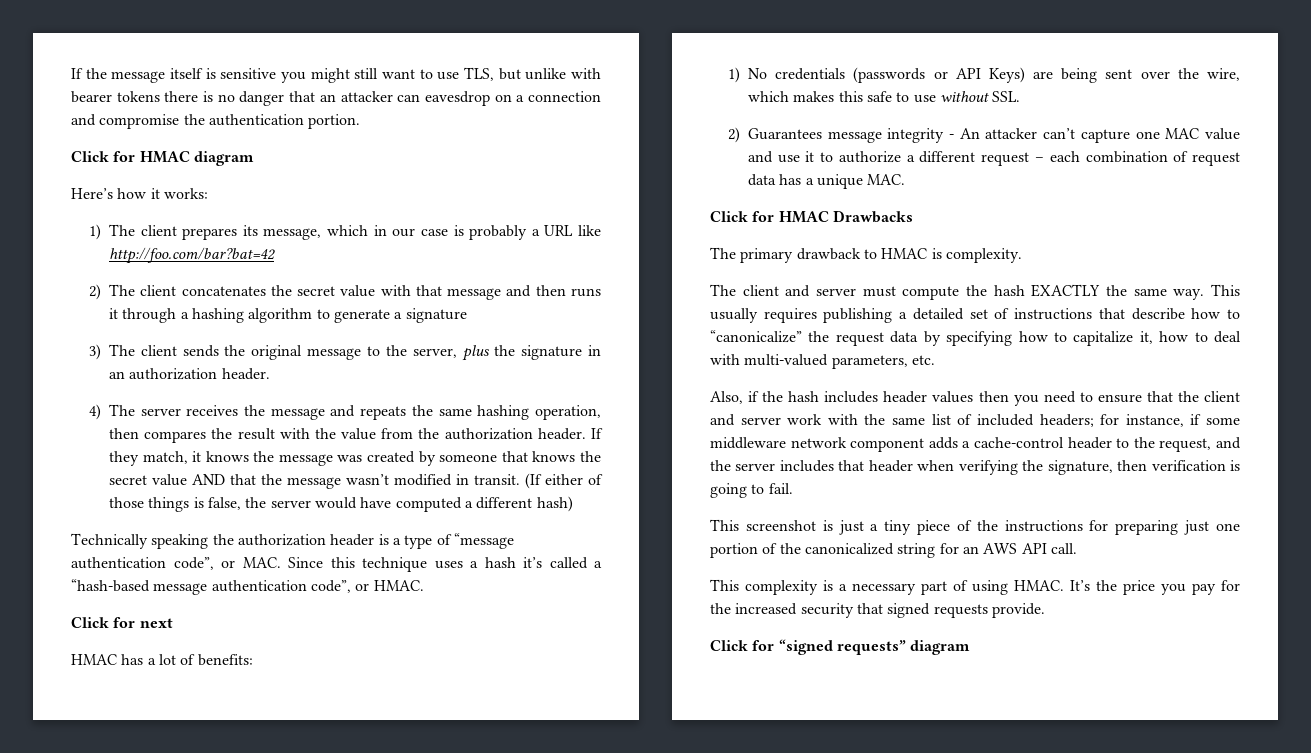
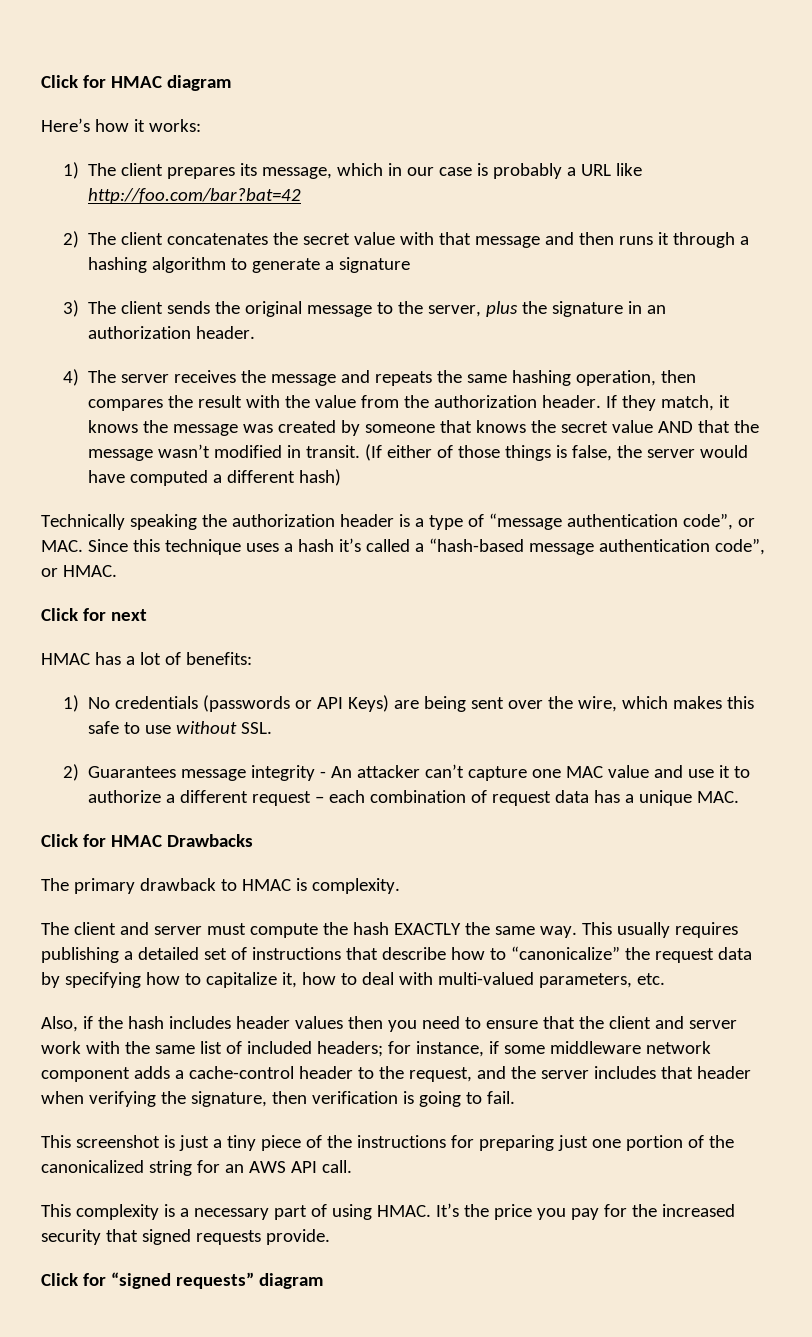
- If the message itself is sensitive you might still want to use TLS, but unlike with bearer tokens there is no danger that an attacker can eavesdrop on a connection and compromise the authentication portion.

